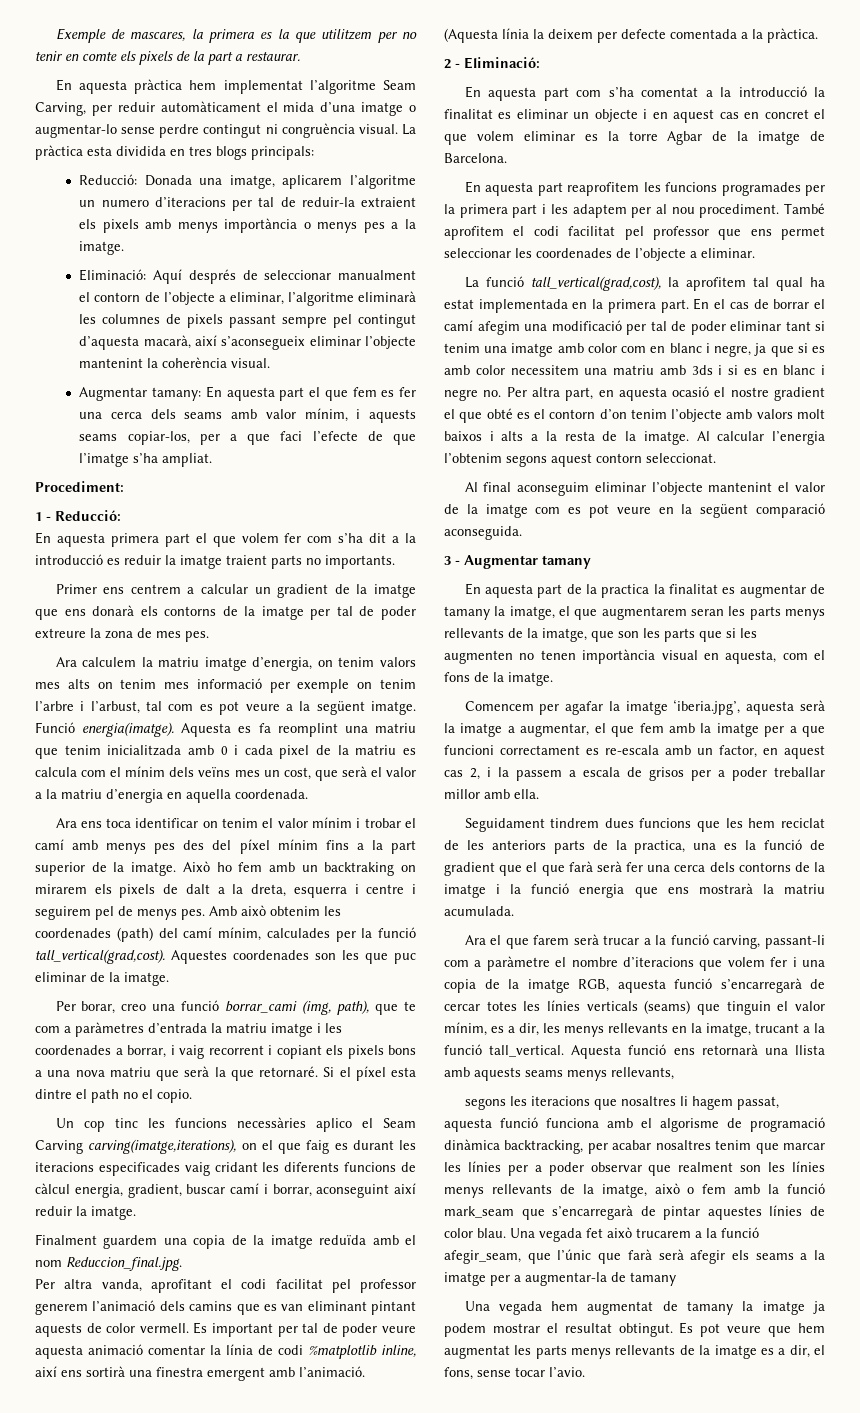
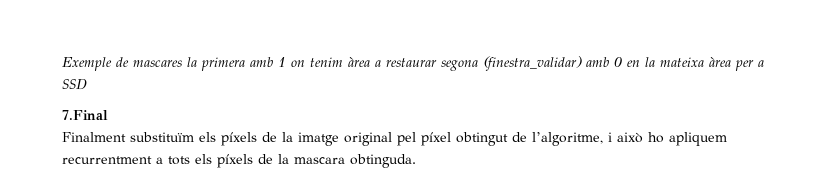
- Exemple de mascares, la primera es la que utilitzem per no tenir en comte els pixels de la part a restaurar.
- En aquesta pràctica hem implementat l’algoritme Seam Carving, per reduir automàticament el mida d’una imatge o augmentar-lo sense perdre contingut ni congruència visual. La pràctica esta dividida en tres blogs principals:
- Reducció: Donada una imatge, aplicarem l’algoritme un numero d’iteracions per tal de reduir-la extraient els pixels amb menys importància o menys pes a la imatge.
- Eliminació: Aquí després de seleccionar manualment el contorn de l’objecte a eliminar, l’algoritme eliminarà les columnes de pixels passant sempre pel contingut d’aquesta macarà, així s’aconsegueix eliminar l’objecte mantenint la coherència visual.
- Augmentar tamany: En aquesta part el que fem es fer una cerca dels seams amb valor mínim, i aquests seams copiar-los, per a que faci l’efecte de que l’imatge s’ha ampliat.
- Procediment:
- 1 - Reducció:
- En aquesta primera part el que volem fer com s’ha dit a la introducció es reduir la imatge traient parts no importants.
- Primer ens centrem a calcular un gradient de la imatge que ens donarà els contorns de la imatge per tal de poder extreure la zona de mes pes.
- Ara calculem la matriu imatge d’energia, on tenim valors mes alts on tenim mes informació per exemple on tenim l’arbre i l’arbust, tal com es pot veure a la següent imatge. Funció energia(imatge). Aquesta es fa reomplint una matriu que tenim inicialitzada amb 0 i cada pixel de la matriu es calcula com el mínim dels veïns mes un cost, que serà el valor a la matriu d’energia en aquella coordenada.
- Ara ens toca identificar on tenim el valor mínim i trobar el camí amb menys pes des del píxel mínim fins a la part superior de la imatge. Això ho fem amb un backtraking on mirarem els pixels de dalt a la dreta, esquerra i centre i seguirem pel de menys pes. Amb això obtenim les coordenades (path) del camí mínim, calculades per la funció tall_vertical(grad,cost). Aquestes coordenades son les que puc eliminar de la imatge.
- Per borar, creo una funció borrar_cami (img, path), que te com a paràmetres d’entrada la matriu imatge i les coordenades a borrar, i vaig recorrent i copiant els pixels bons a una nova matriu que serà la que retornaré. Si el píxel esta dintre el path no el copio.
- Un cop tinc les funcions necessàries aplico el Seam Carving carving(imatge,iterations), on el que faig es durant les iteracions especificades vaig cridant les diferents funcions de càlcul energia, gradient, buscar camí i borrar, aconseguint així reduir la imatge.
- Finalment guardem una copia de la imatge reduïda amb el nom Reduccion_final.jpg.
- Per altra vanda, aprofitant el codi facilitat pel professor generem l’animació dels camins que es van eliminant pintant aquests de color vermell. Es important per tal de poder veure aquesta animació comentar la línia de codi %matplotlib inline, així ens sortirà una finestra emergent amb l’animació. (Aquesta línia la deixem per defecte comentada a la pràctica.
- 2 - Eliminació:
- En aquesta part com s’ha comentat a la introducció la finalitat es eliminar un objecte i en aquest cas en concret el que volem eliminar es la torre Agbar de la imatge de Barcelona.
- En aquesta part reaprofitem les funcions programades per la primera part i les adaptem per al nou procediment. També aprofitem el codi facilitat pel professor que ens permet seleccionar les coordenades de l’objecte a eliminar.
- La funció tall_vertical(grad,cost), la aprofitem tal qual ha estat implementada en la primera part. En el cas de borrar el camí afegim una modificació per tal de poder eliminar tant si tenim una imatge amb color com en blanc i negre, ja que si es amb color necessitem una matriu amb 3ds i si es en blanc i negre no. Per altra part, en aquesta ocasió el nostre gradient el que obté es el contorn d’on tenim l’objecte amb valors molt baixos i alts a la resta de la imatge. Al calcular l’energia l’obtenim segons aquest contorn seleccionat.
- Al final aconseguim eliminar l’objecte mantenint el valor de la imatge com es pot veure en la següent comparació aconseguida.
- 3 - Augmentar tamany
- En aquesta part de la practica la finalitat es augmentar de tamany la imatge, el que augmentarem seran les parts menys rellevants de la imatge, que son les parts que si les augmenten no tenen importància visual en aquesta, com el fons de la imatge.
- Comencem per agafar la imatge ‘iberia.jpg’, aquesta serà la imatge a augmentar, el que fem amb la imatge per a que funcioni correctament es re-escala amb un factor, en aquest cas 2, i la passem a escala de grisos per a poder treballar millor amb ella.
- Seguidament tindrem dues funcions que les hem reciclat de les anteriors parts de la practica, una es la funció de gradient que el que farà serà fer una cerca dels contorns de la imatge i la funció energia que ens mostrarà la matriu acumulada.
- Ara el que farem serà trucar a la funció carving, passant-li com a paràmetre el nombre d’iteracions que volem fer i una copia de la imatge RGB, aquesta funció s’encarregarà de cercar totes les línies verticals (seams) que tinguin el valor mínim, es a dir, les menys rellevants en la imatge, trucant a la funció tall_vertical. Aquesta funció ens retornarà una llista amb aquests seams menys rellevants,
- segons les iteracions que nosaltres li hagem passat, aquesta funció funciona amb el algorisme de programació dinàmica backtracking, per acabar nosaltres tenim que marcar les línies per a poder observar que realment son les línies menys rellevants de la imatge, això o fem amb la funció mark_seam que s’encarregarà de pintar aquestes línies de color blau. Una vegada fet això trucarem a la funció afegir_seam, que l’únic que farà serà afegir els seams a la imatge per a augmentar-la de tamany
- Una vegada hem augmentat de tamany la imatge ja podem mostrar el resultat obtingut. Es pot veure que hem augmentat les parts menys rellevants de la imatge es a dir, el fons, sense tocar l’avio.
+ Exemple de mascares la primera amb 1 on tenim àrea a restaurar segona (finestra_validar) amb 0 en la mateixa àrea per a SSD
+ 7.Final
+ Finalment substituïm els píxels de la imatge original pel píxel obtingut de l’algoritme, i això ho apliquem recurrentment a tots els píxels de la mascara obtinguda.

